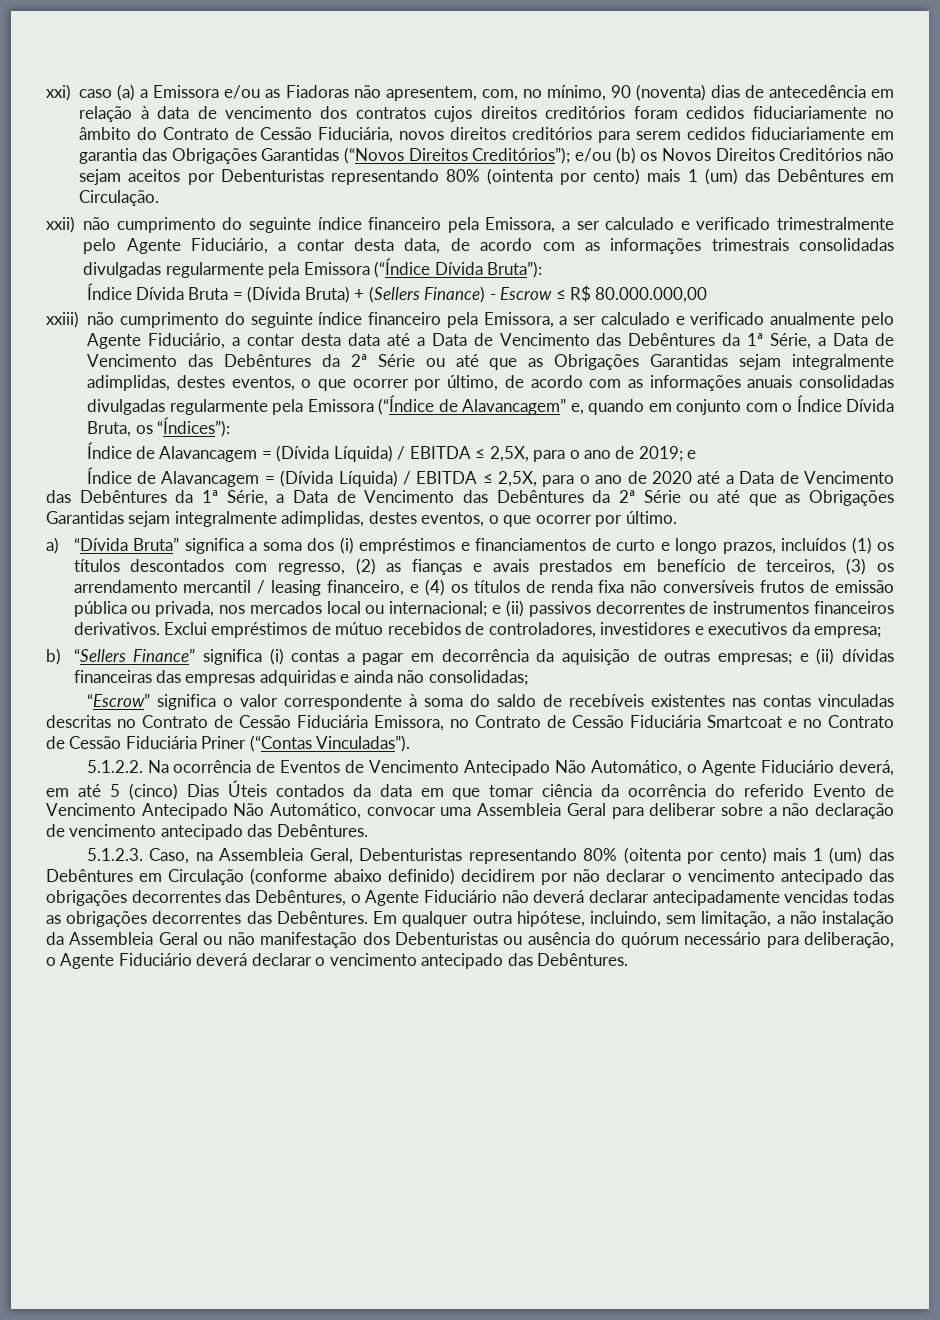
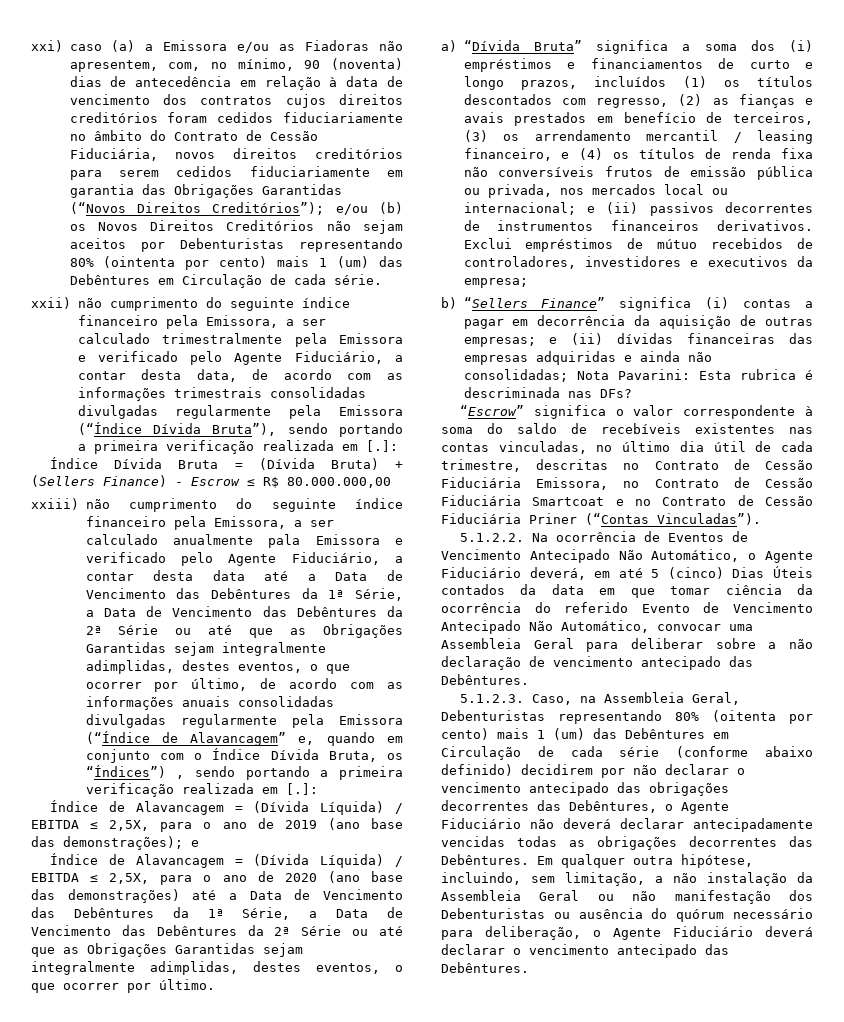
- e/ou (b) os Novos Direitos Creditórios não sejam aceitos por Debenturistas representando 80% (ointenta por cento) mais 1 (um) das Debêntures em Circulação.
+ e/ou (b) os Novos Direitos Creditórios não sejam aceitos por Debenturistas representando 80% (ointenta por cento) mais 1 (um) das Debêntures em Circulação de cada série.
- xxii) não cumprimento do seguinte índice financeiro pela Emissora, a ser calculado e verificado trimestralmente pelo Agente Fiduciário, a contar desta data, de acordo com as informações trimestrais consolidadas divulgadas regularmente pela Emissora (“Índice Dívida Bruta”):
+ xxii) não cumprimento do seguinte índice financeiro pela Emissora, a ser calculado trimestralmente pela Emissora e verificado pelo Agente Fiduciário, a contar desta data, de acordo com as informações trimestrais consolidadas divulgadas regularmente pela Emissora (“Índice Dívida Bruta”), sendo portando a primeira verificação realizada em [.]:
- xxiii) não cumprimento do seguinte índice financeiro pela Emissora, a ser calculado e verificado anualmente pelo Agente Fiduciário, a contar desta data até a Data de Vencimento das Debêntures da 1ª Série, a Data de Vencimento das Debêntures da 2ª Série ou até que as Obrigações Garantidas sejam integralmente adimplidas, destes eventos, o que ocorrer por último, de acordo com as informações anuais consolidadas divulgadas regularmente pela Emissora (“Índice de Alavancagem” e, quando em conjunto com o Índice Dívida Bruta, os “Índices”):
+ xxiii) não cumprimento do seguinte índice financeiro pela Emissora, a ser calculado anualmente pala Emissora e verificado pelo Agente Fiduciário, a contar desta data até a Data de Vencimento das Debêntures da 1ª Série, a Data de Vencimento das Debêntures da 2ª Série ou até que as Obrigações Garantidas sejam integralmente adimplidas, destes eventos, o que ocorrer por último, de acordo com as informações anuais consolidadas divulgadas regularmente pela Emissora (“Índice de Alavancagem” e, quando em conjunto com o Índice Dívida Bruta, os “Índices”) , sendo portando a primeira verificação realizada em [.]:
- Índice de Alavancagem = (Dívida Líquida) / EBITDA ≤ 2,5X, para o ano de 2019; e
+ Índice de Alavancagem = (Dívida Líquida) / EBITDA ≤ 2,5X, para o ano de 2019 (ano base das demonstrações); e
- Índice de Alavancagem = (Dívida Líquida) / EBITDA ≤ 2,5X, para o ano de 2020 até a Data de Vencimento das Debêntures da 1ª Série, a Data de Vencimento das Debêntures da 2ª Série ou até que as Obrigações Garantidas sejam integralmente adimplidas, destes eventos, o que ocorrer por último.
+ Índice de Alavancagem = (Dívida Líquida) / EBITDA ≤ 2,5X, para o ano de 2020 (ano base das demonstrações) até a Data de Vencimento das Debêntures da 1ª Série, a Data de Vencimento das Debêntures da 2ª Série ou até que as Obrigações Garantidas sejam integralmente adimplidas, destes eventos, o que ocorrer por último.
- b) “Sellers Finance” significa (i) contas a pagar em decorrência da aquisição de outras empresas; e (ii) dívidas financeiras das empresas adquiridas e ainda não consolidadas;
+ b) “Sellers Finance” significa (i) contas a pagar em decorrência da aquisição de outras empresas; e (ii) dívidas financeiras das empresas adquiridas e ainda não consolidadas; Nota Pavarini: Esta rubrica é descriminada nas DFs?
- “Escrow” significa o valor correspondente à soma do saldo de recebíveis existentes nas contas vinculadas descritas no Contrato de Cessão Fiduciária Emissora, no Contrato de Cessão Fiduciária Smartcoat e no Contrato de Cessão Fiduciária Priner (“Contas Vinculadas”).
+ “Escrow” significa o valor correspondente à soma do saldo de recebíveis existentes nas contas vinculadas, no último dia útil de cada trimestre, descritas no Contrato de Cessão Fiduciária Emissora, no Contrato de Cessão Fiduciária Smartcoat e no Contrato de Cessão Fiduciária Priner (“Contas Vinculadas”).
- 5.1.2.3. Caso, na Assembleia Geral, Debenturistas representando 80% (oitenta por cento) mais 1 (um) das Debêntures em Circulação (conforme abaixo definido) decidirem por não declarar o vencimento antecipado das obrigações decorrentes das Debêntures, o Agente Fiduciário não deverá declarar antecipadamente vencidas todas as obrigações decorrentes das Debêntures.
+ 5.1.2.3. Caso, na Assembleia Geral, Debenturistas representando 80% (oitenta por cento) mais 1 (um) das Debêntures em Circulação de cada série (conforme abaixo definido) decidirem por não declarar o vencimento antecipado das obrigações decorrentes das Debêntures, o Agente Fiduciário não deverá declarar antecipadamente vencidas todas as obrigações decorrentes das Debêntures.

